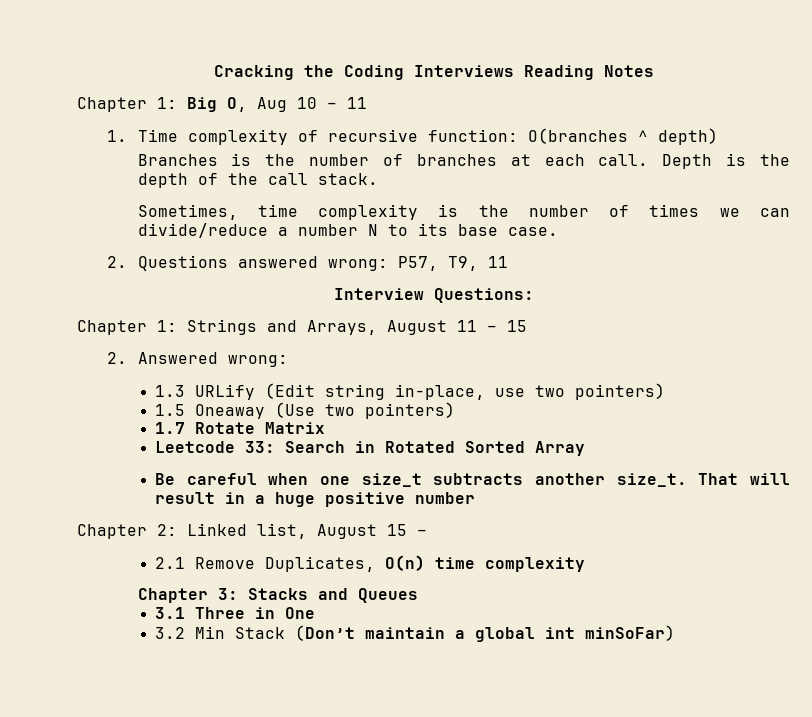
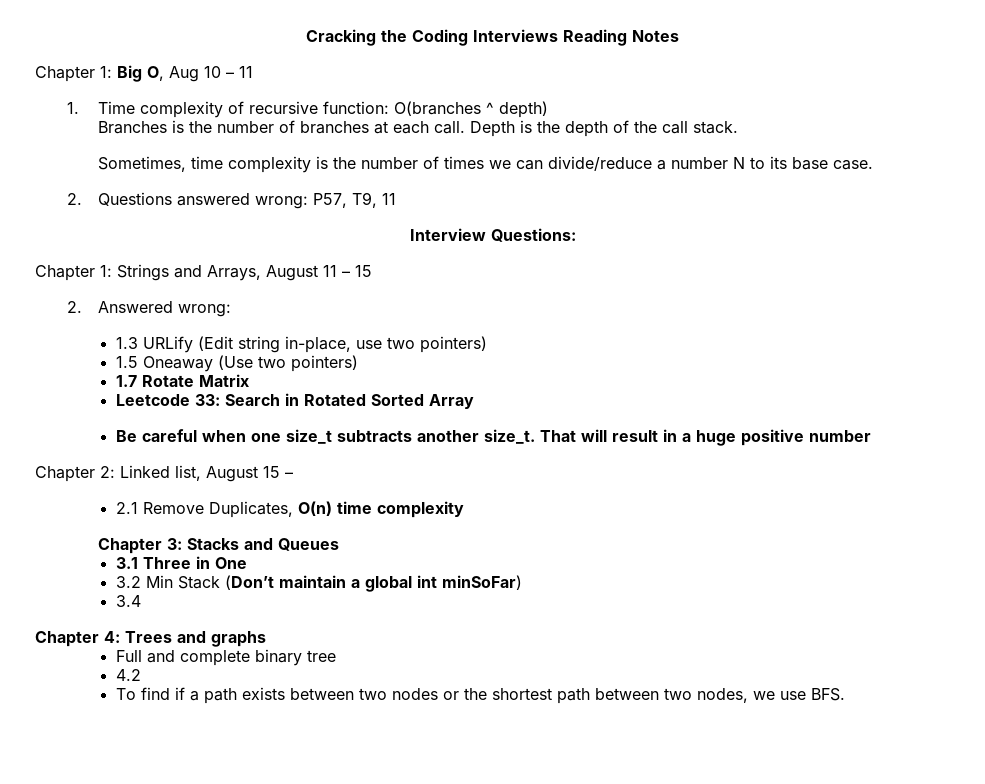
+ 3.4
+ Chapter 4: Trees and graphs
+ Full and complete binary tree
+ 4.2
+ To find if a path exists between two nodes or the shortest path between two nodes, we use BFS.

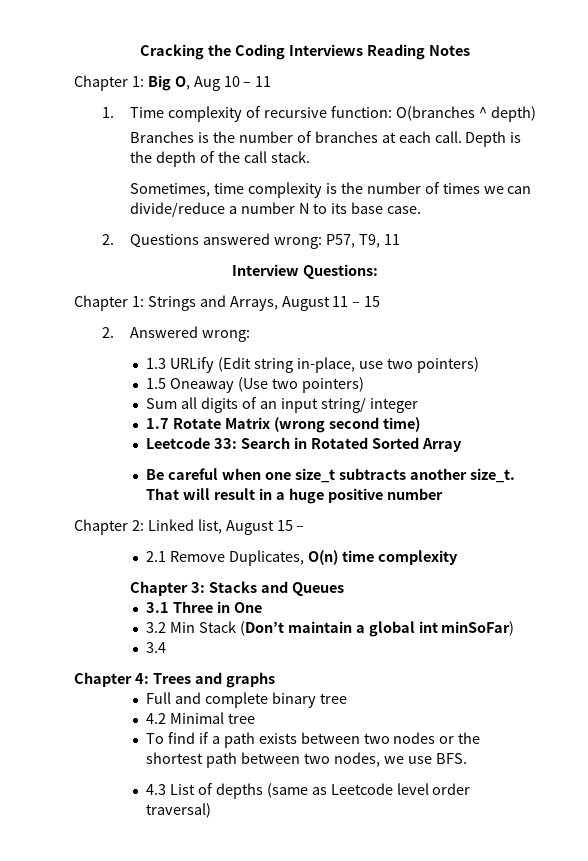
+ Sum all digits of an input string/ integer
- 1.7 Rotate Matrix
+ 1.7 Rotate Matrix (wrong second time)
- 4.2
+ 4.2 Minimal tree
+ 4.3 List of depths (same as Leetcode level order traversal)

